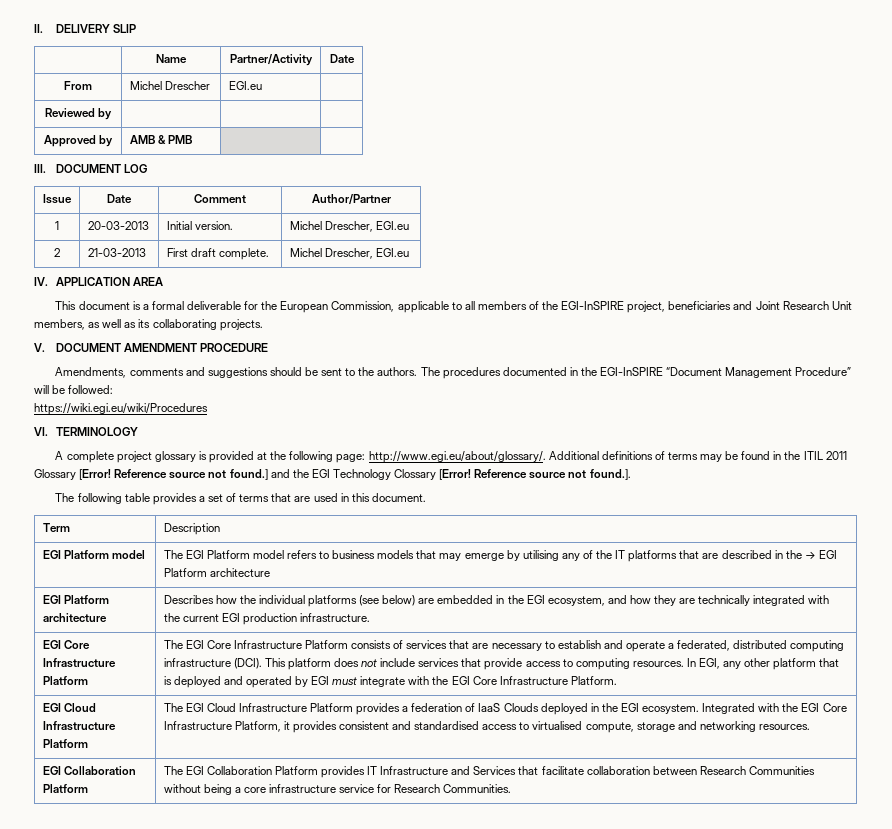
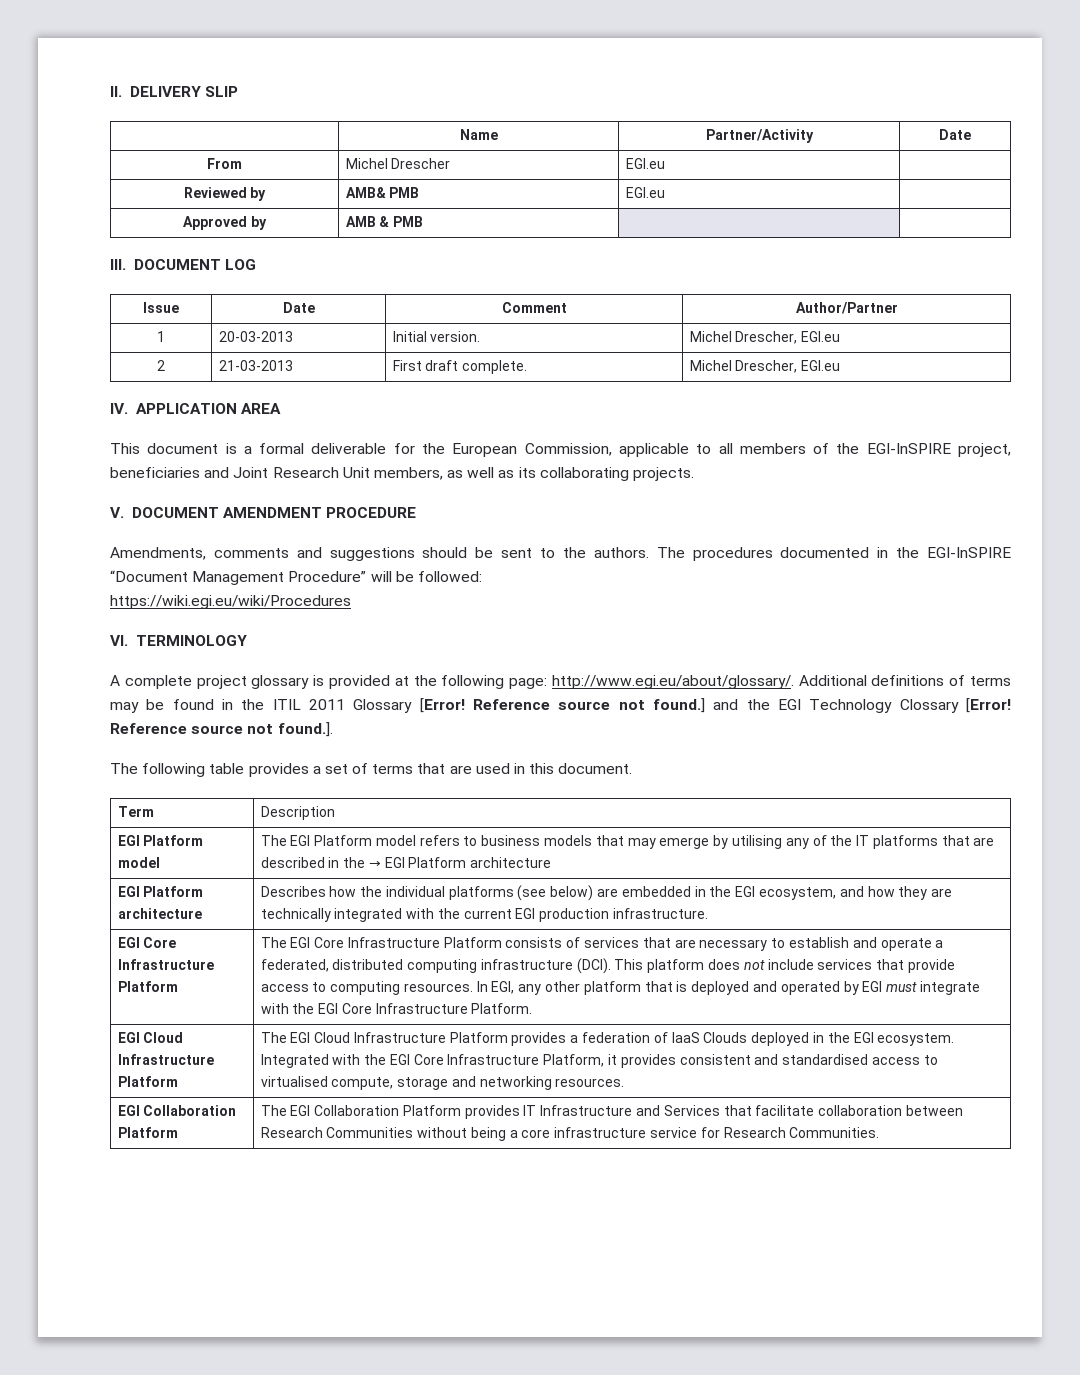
- Reviewed by | | |
+ Reviewed by | AMB& PMB | EGI.eu |

